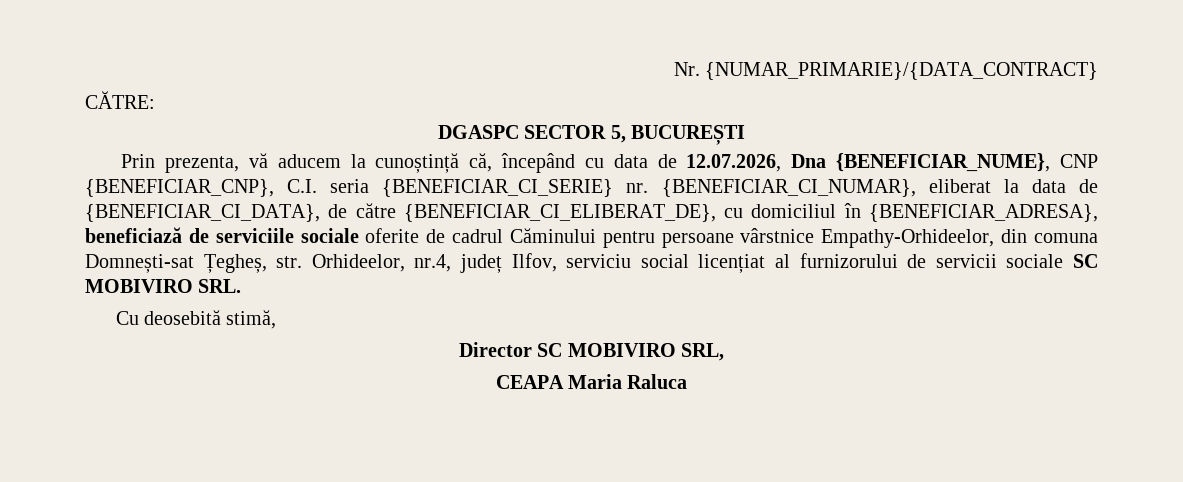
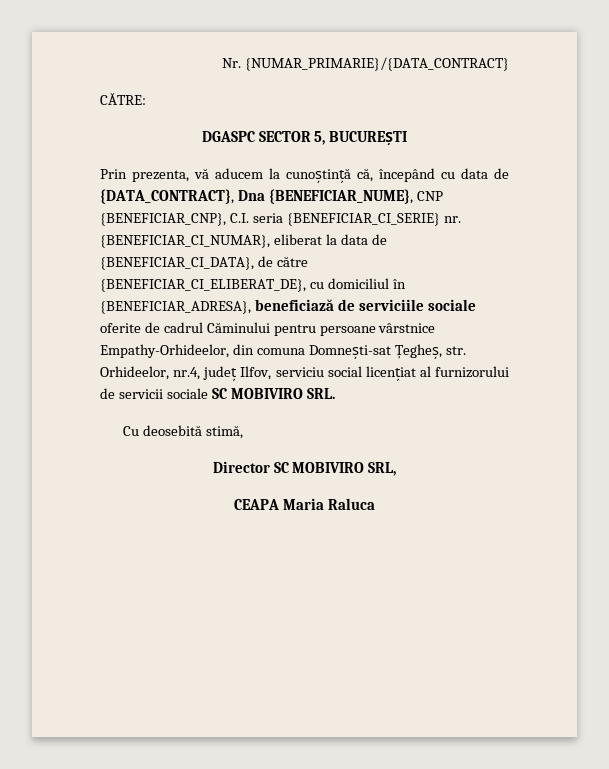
- Prin prezenta, vă aducem la cunoștință că, începând cu data de 12.07.2026, Dna {BENEFICIAR_NUME}, CNP {BENEFICIAR_CNP}, C.I. seria {BENEFICIAR_CI_SERIE} nr. {BENEFICIAR_CI_NUMAR}, eliberat la data de {BENEFICIAR_CI_DATA}, de către {BENEFICIAR_CI_ELIBERAT_DE}, cu domiciliul în {BENEFICIAR_ADRESA}, beneficiază de serviciile sociale oferite de cadrul Căminului pentru persoane vârstnice Empathy-Orhideelor, din comuna Domnești-sat Țegheș, str. Orhideelor, nr.4, județ Ilfov, serviciu social licențiat al furnizorului de servicii sociale SC MOBIVIRO SRL.
+ Prin prezenta, vă aducem la cunoștință că, începând cu data de {DATA_CONTRACT}, Dna {BENEFICIAR_NUME}, CNP {BENEFICIAR_CNP}, C.I. seria {BENEFICIAR_CI_SERIE} nr. {BENEFICIAR_CI_NUMAR}, eliberat la data de {BENEFICIAR_CI_DATA}, de către {BENEFICIAR_CI_ELIBERAT_DE}, cu domiciliul în {BENEFICIAR_ADRESA}, beneficiază de serviciile sociale oferite de cadrul Căminului pentru persoane vârstnice Empathy-Orhideelor, din comuna Domnești-sat Țegheș, str. Orhideelor, nr.4, județ Ilfov, serviciu social licențiat al furnizorului de servicii sociale SC MOBIVIRO SRL.

